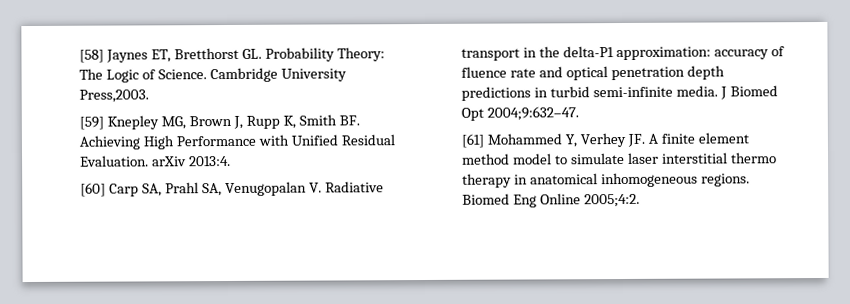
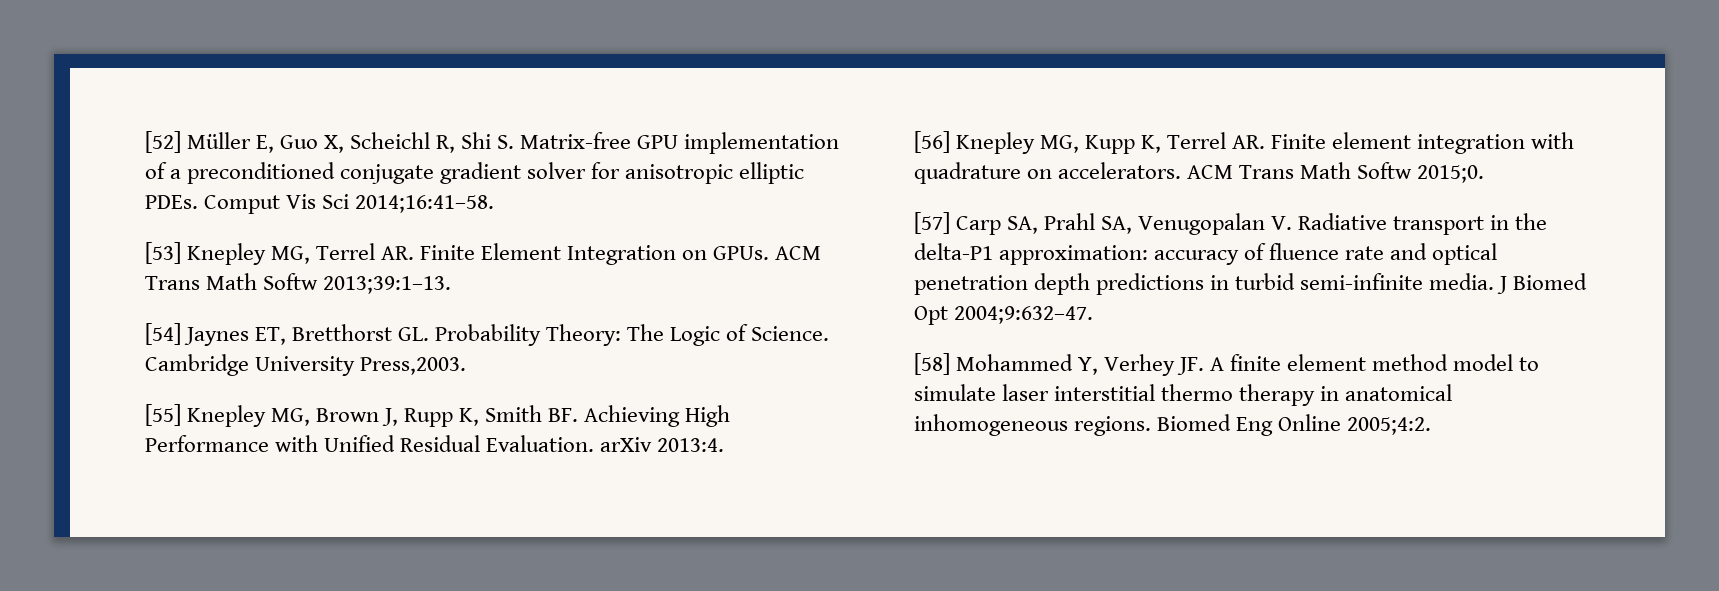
- [58] Jaynes ET, Bretthorst GL. Probability Theory: The Logic of Science.
+ [52] Müller E, Guo X, Scheichl R, Shi S. Matrix-free GPU implementation of a preconditioned conjugate gradient solver for anisotropic elliptic PDEs. Comput Vis Sci 2014;16:41–58.
+ [53] Knepley MG, Terrel AR. Finite Element Integration on GPUs. ACM Trans Math Softw 2013;39:1–13.
+ [54] Jaynes ET, Bretthorst GL. Probability Theory: The Logic of Science.
- [59] Knepley MG, Brown J, Rupp K, Smith BF. Achieving High Performance with Unified Residual Evaluation. arXiv 2013:4.
+ [55] Knepley MG, Brown J, Rupp K, Smith BF. Achieving High Performance with Unified Residual Evaluation. arXiv 2013:4.
- [60] Carp SA, Prahl SA, Venugopalan V. Radiative transport in the delta-P1 approximation: accuracy of fluence rate and optical penetration depth predictions in turbid semi-infinite media.
+ [56] Knepley MG, Kupp K, Terrel AR. Finite element integration with quadrature on accelerators. ACM Trans Math Softw 2015;0.
+ [57] Carp SA, Prahl SA, Venugopalan V. Radiative transport in the delta-P1 approximation: accuracy of fluence rate and optical penetration depth predictions in turbid semi-infinite media.
- [61] Mohammed Y, Verhey JF. A finite element method model to simulate laser interstitial thermo therapy in anatomical inhomogeneous regions.
+ [58] Mohammed Y, Verhey JF. A finite element method model to simulate laser interstitial thermo therapy in anatomical inhomogeneous regions.

